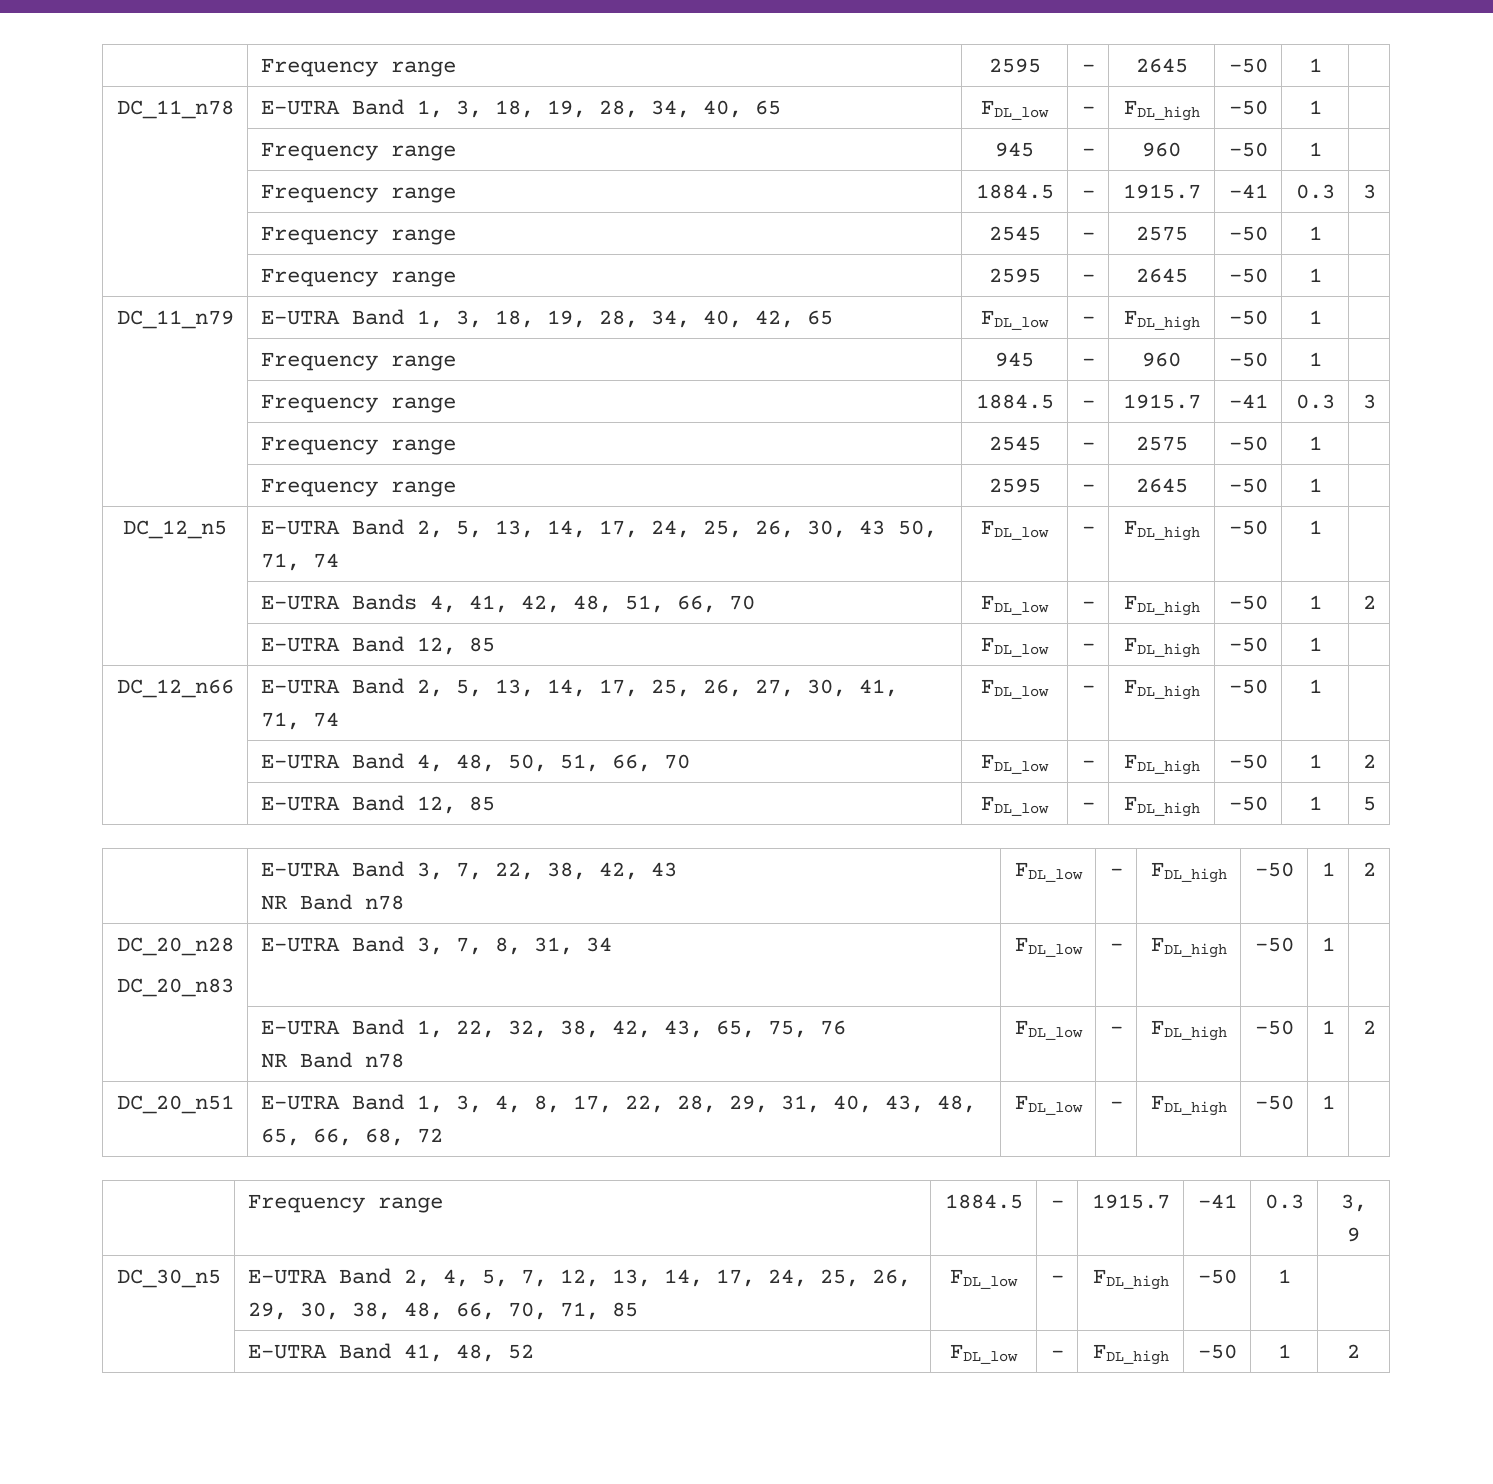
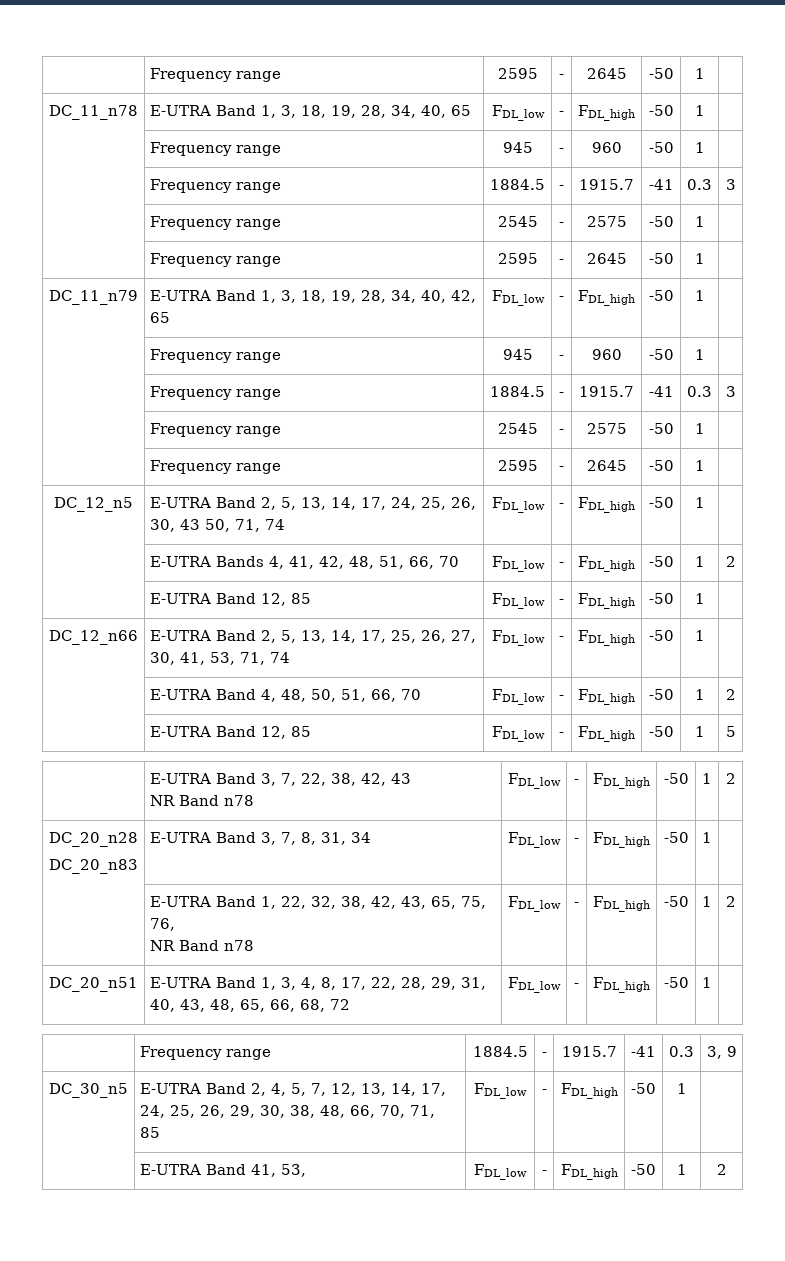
- DC_12_n66 | E-UTRA Band 2, 5, 13, 14, 17, 25, 26, 27, 30, 41, 71, 74 | FDL_low | - | FDL_high | -50 | 1 |
+ DC_12_n66 | E-UTRA Band 2, 5, 13, 14, 17, 25, 26, 27, 30, 41, 53, 71, 74 | FDL_low | - | FDL_high | -50 | 1 |
- | E-UTRA Band 1, 22, 32, 38, 42, 43, 65, 75, 76
+ | E-UTRA Band 1, 22, 32, 38, 42, 43, 65, 75, 76,
- | E-UTRA Band 41, 48, 52 | FDL_low | - | FDL_high | -50 | 1 | 2
+ | E-UTRA Band 41, 53, | FDL_low | - | FDL_high | -50 | 1 | 2

